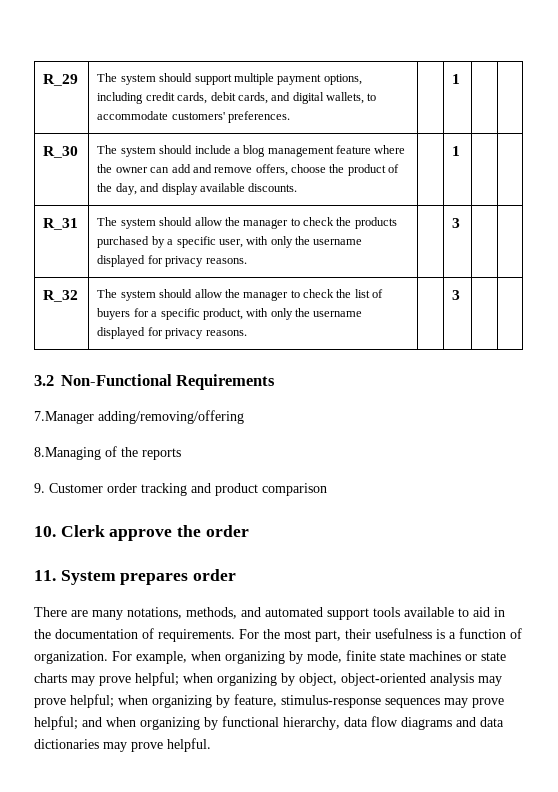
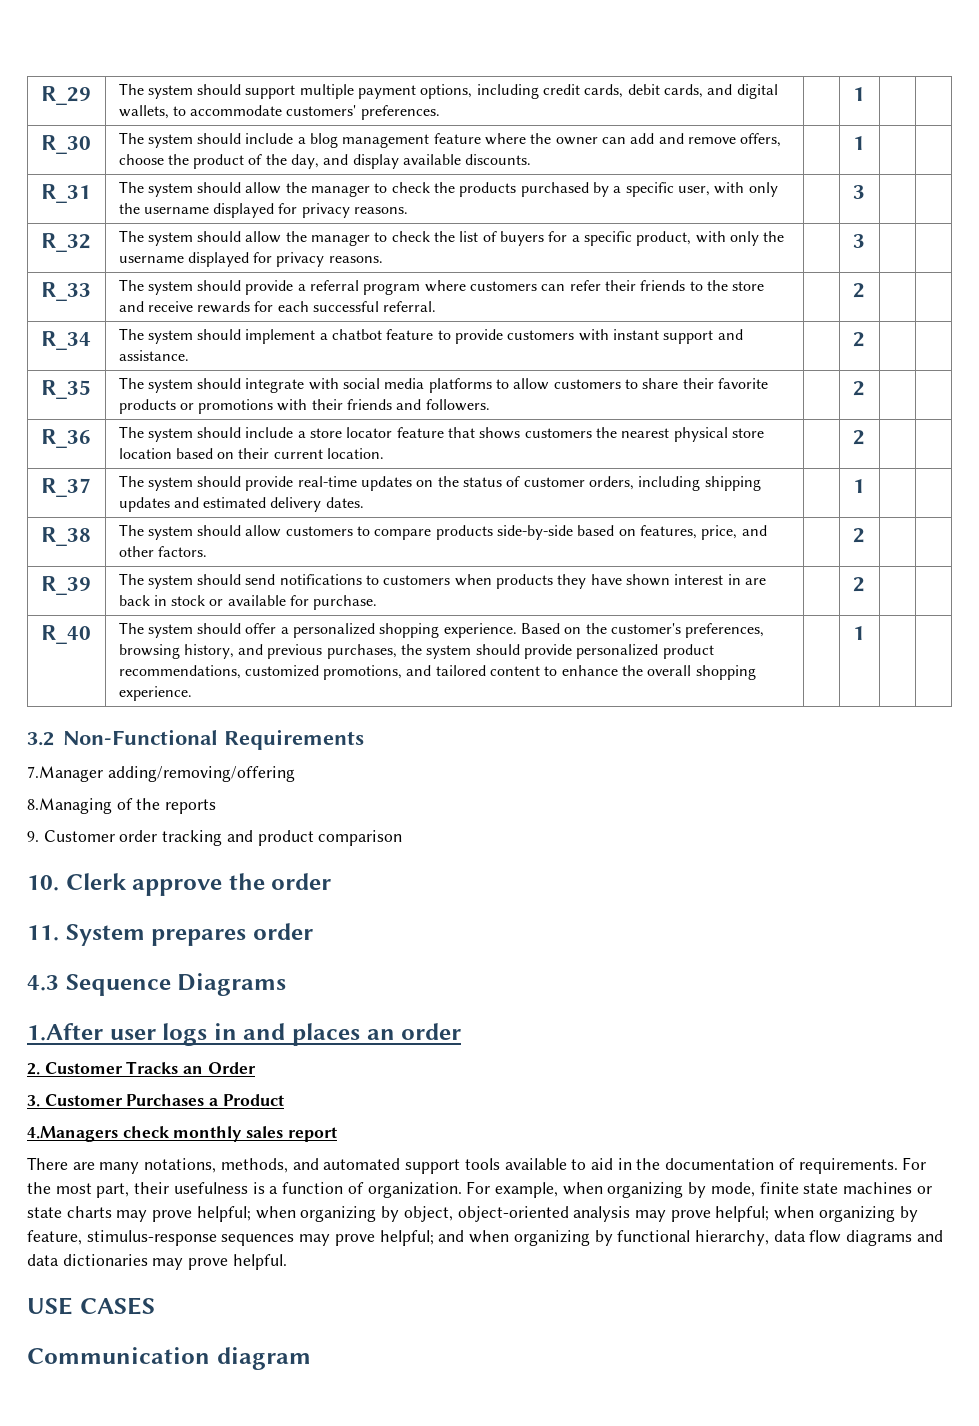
+ R_33 | The system should provide a referral program where customers can refer their friends to the store and receive rewards for each successful referral. | | 2 | |
+ R_34 | The system should implement a chatbot feature to provide customers with instant support and assistance. | | 2 | |
+ R_35 | The system should integrate with social media platforms to allow customers to share their favorite products or promotions with their friends and followers. | | 2 | |
+ R_36 | The system should include a store locator feature that shows customers the nearest physical store location based on their current location. | | 2 | |
+ R_37 | The system should provide real-time updates on the status of customer orders, including shipping updates and estimated delivery dates. | | 1 | |
+ R_38 | The system should allow customers to compare products side-by-side based on features, price, and other factors. | | 2 | |
+ R_39 | The system should send notifications to customers when products they have shown interest in are back in stock or available for purchase. | | 2 | |
+ R_40 | The system should offer a personalized shopping experience. Based on the customer's preferences, browsing history, and previous purchases, the system should provide personalized product recommendations, customized promotions, and tailored content to enhance the overall shopping experience. | | 1 | |
+ 4.3 Sequence Diagrams
+ 1.After user logs in and places an order
+ 2. Customer Tracks an Order
+ 3. Customer Purchases a Product
+ 4.Managers check monthly sales report
+ USE CASES
+ Communication diagram

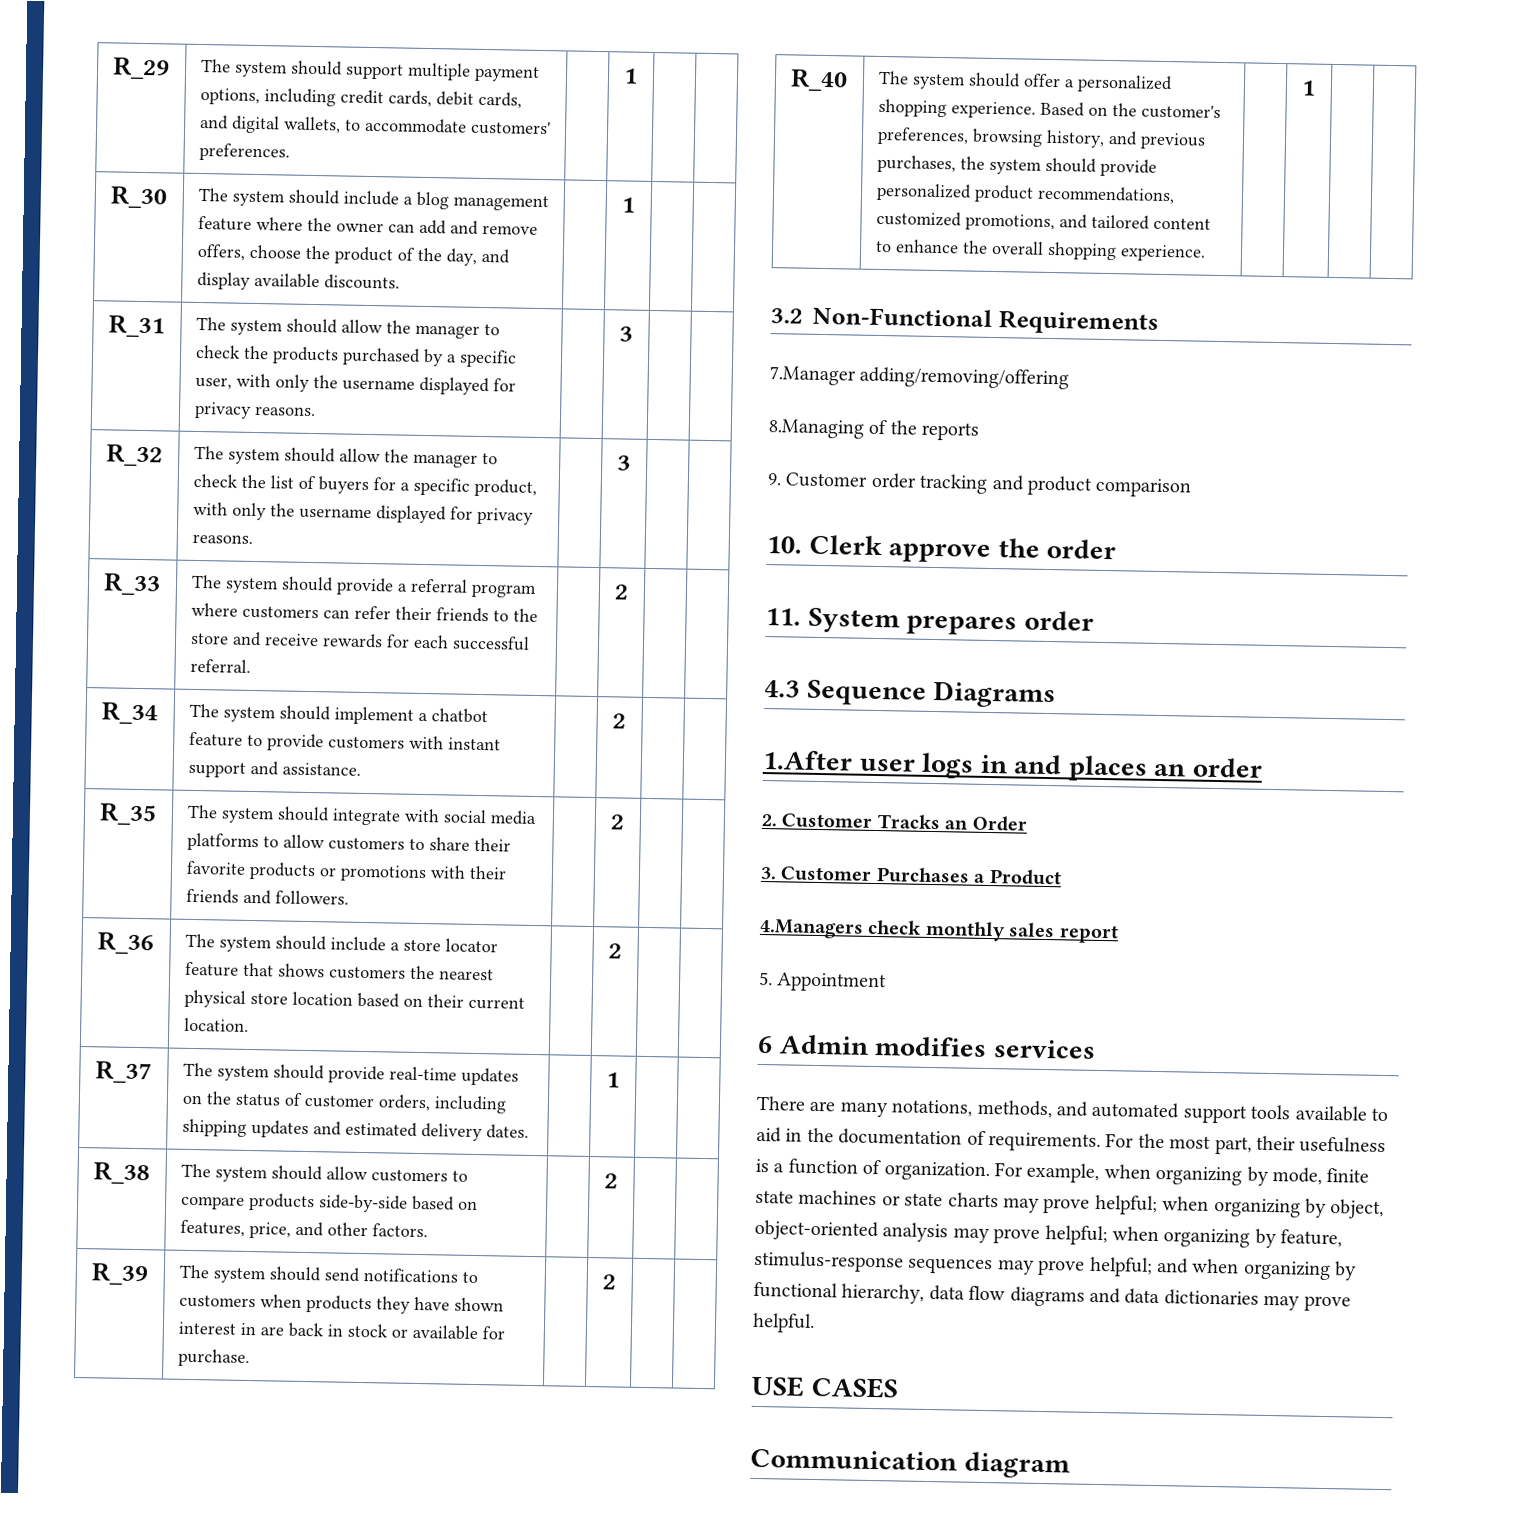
+ 5. Appointment
+ 6 Admin modifies services

